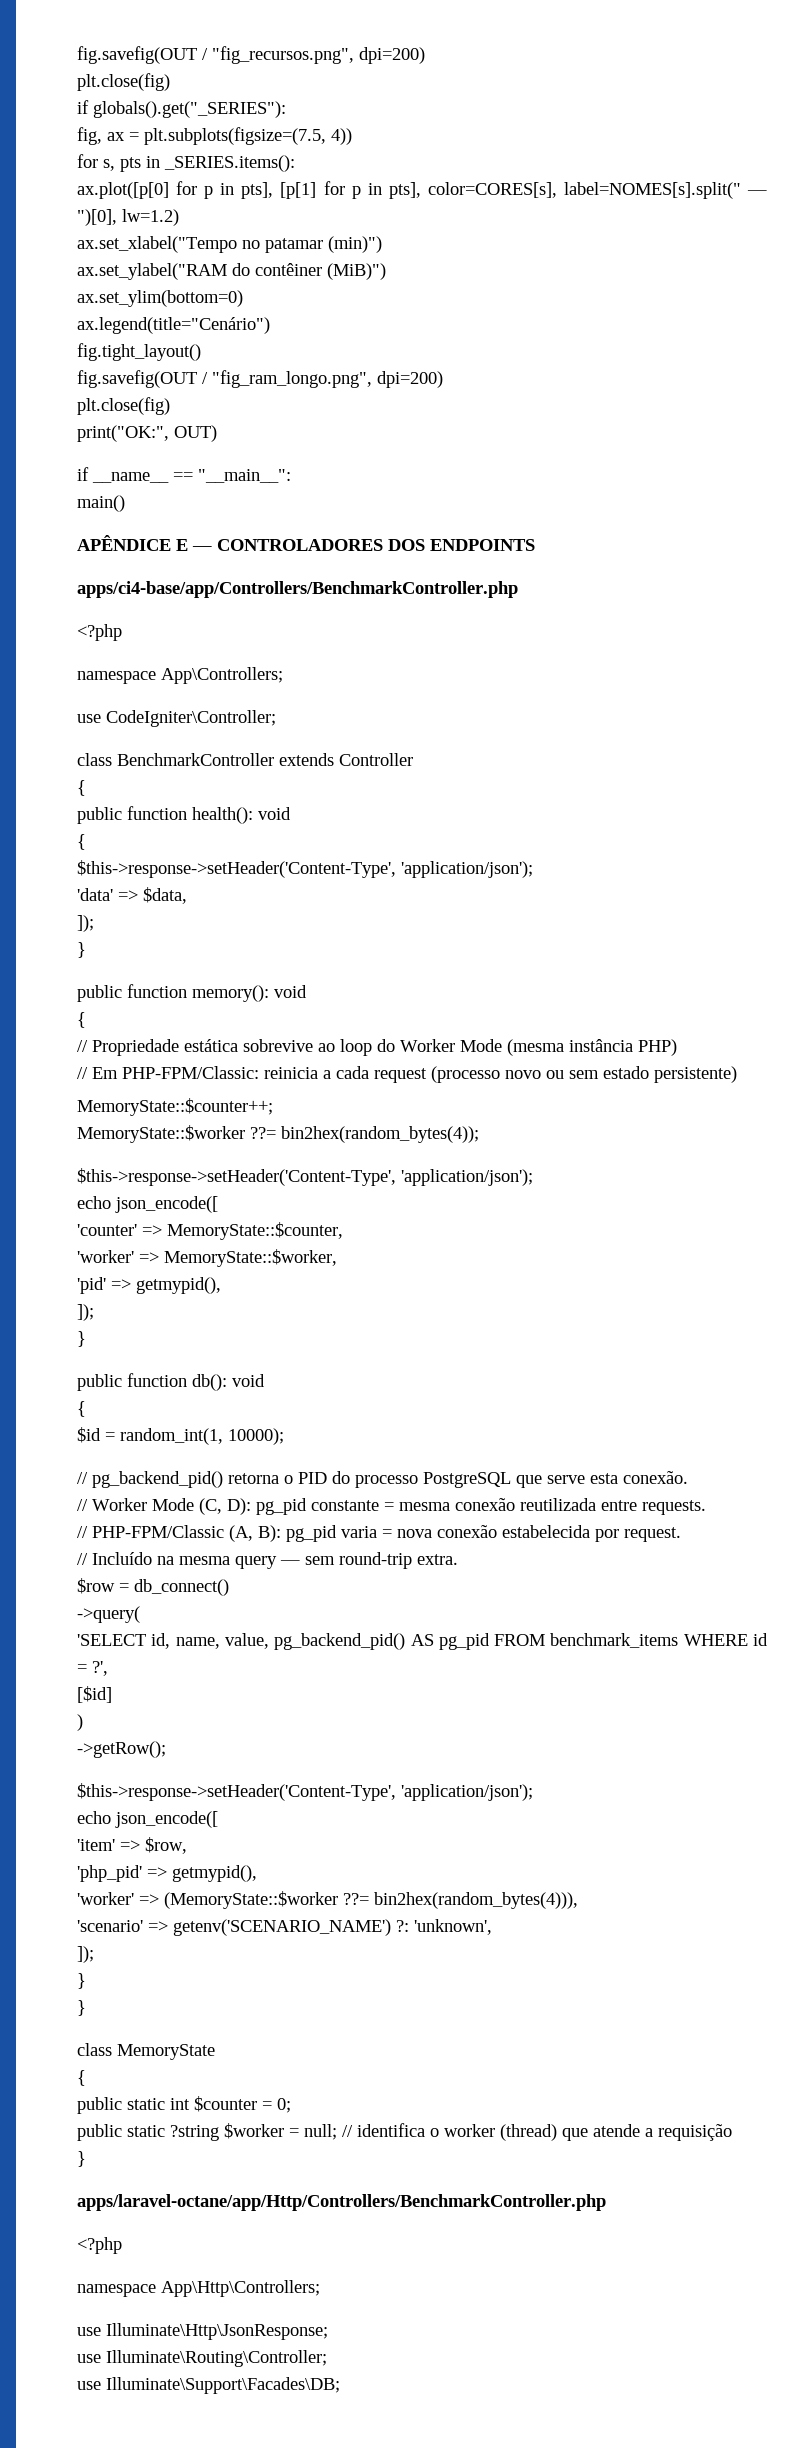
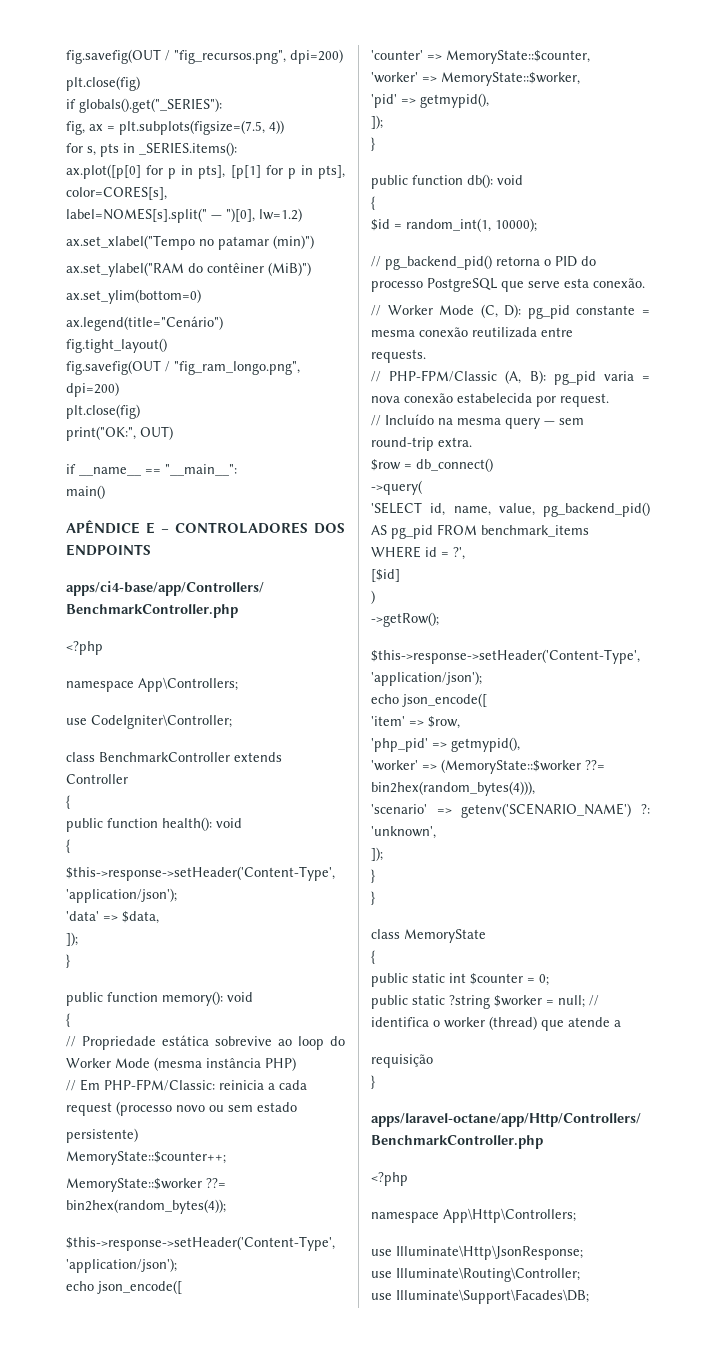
- ax.plot([p[0] for p in pts], [p[1] for p in pts], color=CORES[s], label=NOMES[s].split(" — ")[0], lw=1.2)
+ ax.plot([p[0] for p in pts], [p[1] for p in pts], color=CORES[s],
+ label=NOMES[s].split(" — ")[0], lw=1.2)
- APÊNDICE E — CONTROLADORES DOS ENDPOINTS
+ APÊNDICE E – CONTROLADORES DOS ENDPOINTS
- // Em PHP-FPM/Classic: reinicia a cada request (processo novo ou sem estado persistente)
+ // Em PHP-FPM/Classic: reinicia a cada request (processo novo ou sem estado
+ persistente)
- // Worker Mode (C, D): pg_pid constante = mesma conexão reutilizada entre requests.
+ // Worker Mode (C, D): pg_pid constante = mesma conexão reutilizada entre
+ requests.
- 'SELECT id, name, value, pg_backend_pid() AS pg_pid FROM benchmark_items WHERE id = ?',
+ 'SELECT id, name, value, pg_backend_pid() AS pg_pid FROM benchmark_items
+ WHERE id = ?',
- public static ?string $worker = null; // identifica o worker (thread) que atende a requisição
+ public static ?string $worker = null; // identifica o worker (thread) que atende a
+ requisição

